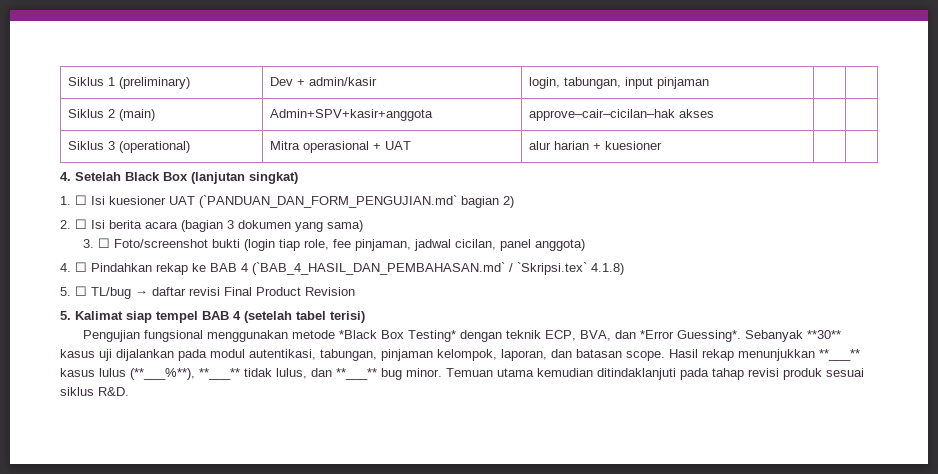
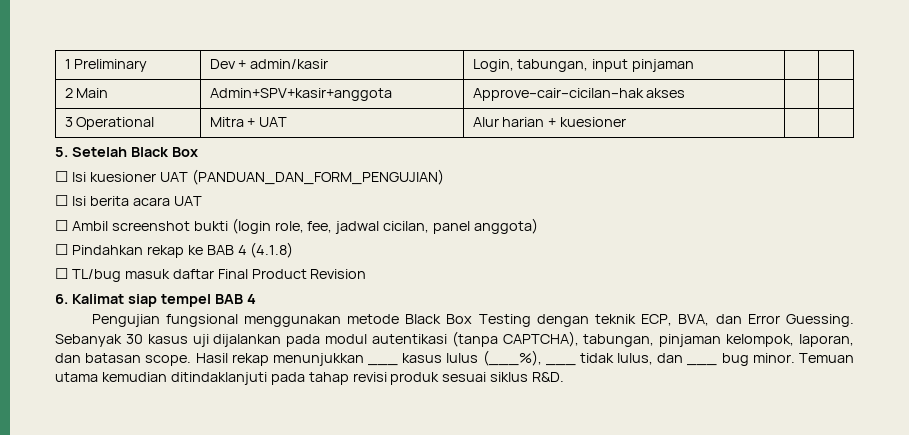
- Siklus 1 (preliminary) | Dev + admin/kasir | login, tabungan, input pinjaman | |
+ 1 Preliminary | Dev + admin/kasir | Login, tabungan, input pinjaman | |
- Siklus 2 (main) | Admin+SPV+kasir+anggota | approve–cair–cicilan–hak akses | |
+ 2 Main | Admin+SPV+kasir+anggota | Approve–cair–cicilan–hak akses | |
- Siklus 3 (operational) | Mitra operasional + UAT | alur harian + kuesioner | |
+ 3 Operational | Mitra + UAT | Alur harian + kuesioner | |
- 4. Setelah Black Box (lanjutan singkat)
- 1. ☐ Isi kuesioner UAT (`PANDUAN_DAN_FORM_PENGUJIAN.md` bagian 2)
- 2. ☐ Isi berita acara (bagian 3 dokumen yang sama)
- 3. ☐ Foto/screenshot bukti (login tiap role, fee pinjaman, jadwal cicilan, panel anggota)
+ 5. Setelah Black Box
+ ☐ Isi kuesioner UAT (PANDUAN_DAN_FORM_PENGUJIAN)
+ ☐ Isi berita acara UAT
+ ☐ Ambil screenshot bukti (login role, fee, jadwal cicilan, panel anggota)
- 4. ☐ Pindahkan rekap ke BAB 4 (`BAB_4_HASIL_DAN_PEMBAHASAN.md` / `Skripsi.tex` 4.1.8)
- 5. ☐ TL/bug → daftar revisi Final Product Revision
+ ☐ Pindahkan rekap ke BAB 4 (4.1.8)
+ ☐ TL/bug masuk daftar Final Product Revision
- 5. Kalimat siap tempel BAB 4 (setelah tabel terisi)
+ 6. Kalimat siap tempel BAB 4
- Pengujian fungsional menggunakan metode *Black Box Testing* dengan teknik ECP, BVA, dan *Error Guessing*. Sebanyak **30** kasus uji dijalankan pada modul autentikasi, tabungan, pinjaman kelompok, laporan, dan batasan scope.
+ Pengujian fungsional menggunakan metode Black Box Testing dengan teknik ECP, BVA, dan Error Guessing. Sebanyak 30 kasus uji dijalankan pada modul autentikasi (tanpa CAPTCHA), tabungan, pinjaman kelompok, laporan, dan batasan scope.
- Hasil rekap menunjukkan **___** kasus lulus (**___%**), **___** tidak lulus, dan **___** bug minor.
+ Hasil rekap menunjukkan ___ kasus lulus (___%), ___ tidak lulus, dan ___ bug minor.

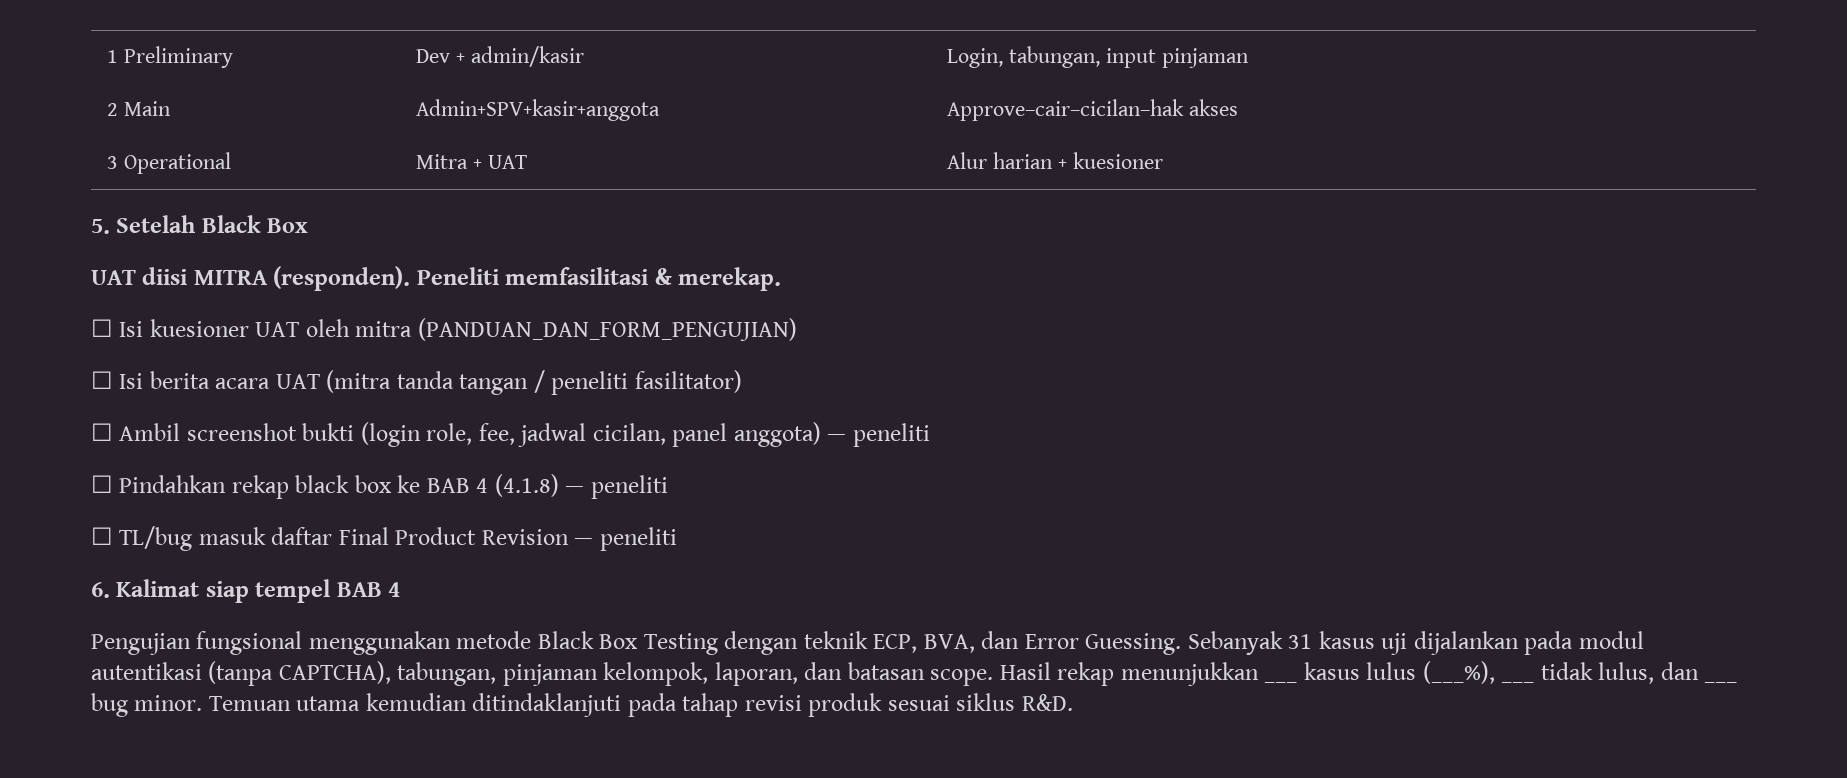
+ UAT diisi MITRA (responden). Peneliti memfasilitasi & merekap.
- ☐ Isi kuesioner UAT (PANDUAN_DAN_FORM_PENGUJIAN)
+ ☐ Isi kuesioner UAT oleh mitra (PANDUAN_DAN_FORM_PENGUJIAN)
- ☐ Isi berita acara UAT
+ ☐ Isi berita acara UAT (mitra tanda tangan / peneliti fasilitator)
- ☐ Ambil screenshot bukti (login role, fee, jadwal cicilan, panel anggota)
+ ☐ Ambil screenshot bukti (login role, fee, jadwal cicilan, panel anggota) — peneliti
- ☐ Pindahkan rekap ke BAB 4 (4.1.8)
+ ☐ Pindahkan rekap black box ke BAB 4 (4.1.8) — peneliti
- ☐ TL/bug masuk daftar Final Product Revision
+ ☐ TL/bug masuk daftar Final Product Revision — peneliti
- Sebanyak 30 kasus uji dijalankan pada modul autentikasi (tanpa CAPTCHA), tabungan, pinjaman kelompok, laporan, dan batasan scope.
+ Sebanyak 31 kasus uji dijalankan pada modul autentikasi (tanpa CAPTCHA), tabungan, pinjaman kelompok, laporan, dan batasan scope.

